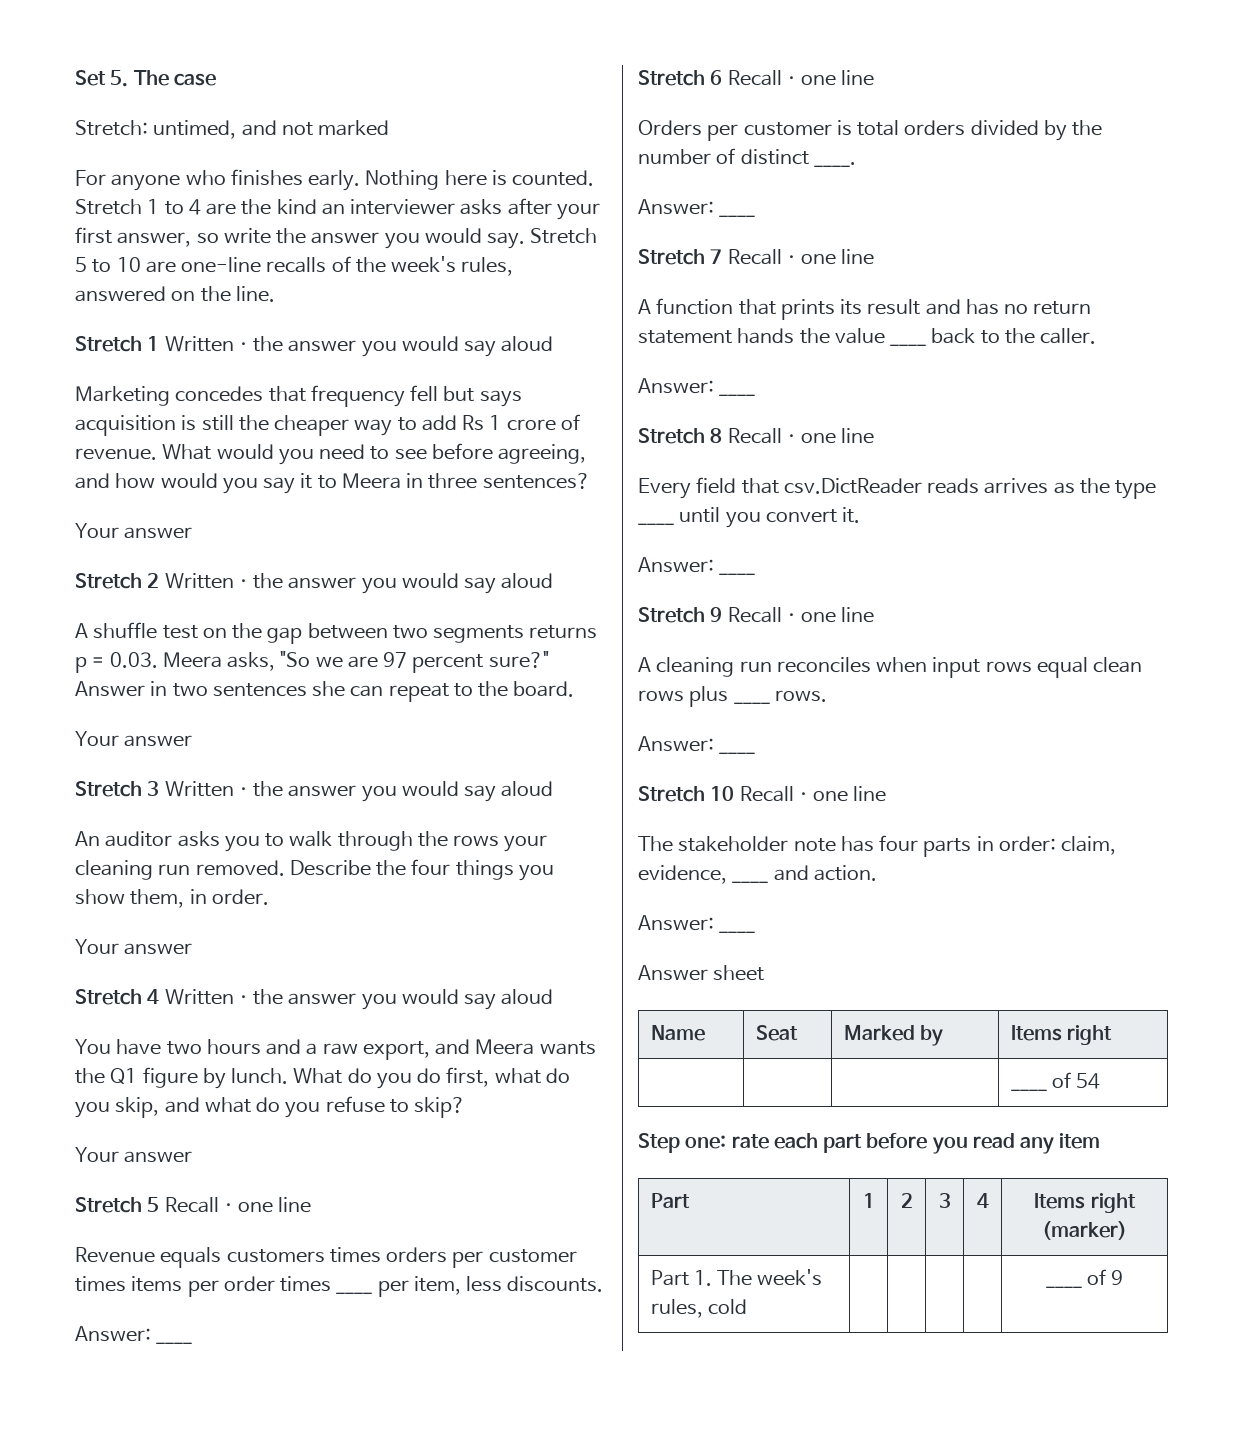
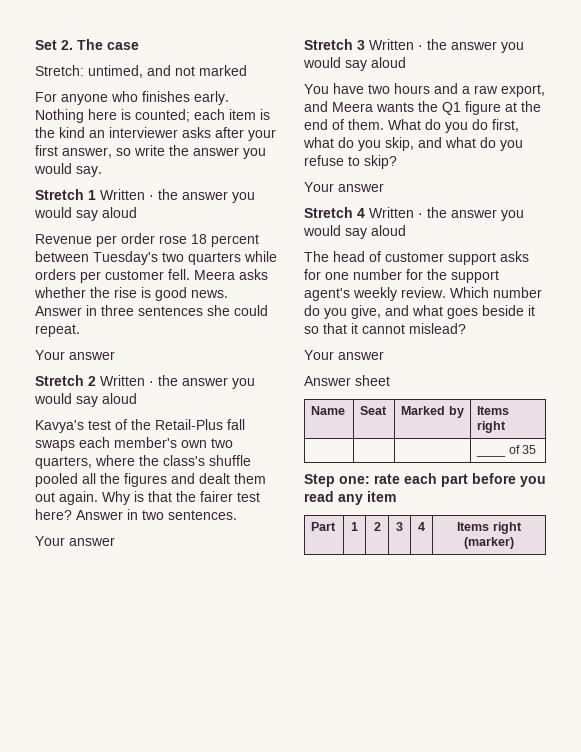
- Set 5. The case
+ Set 2. The case
- Nothing here is counted. Stretch 1 to 4 are the kind an interviewer asks after your first answer, so write the answer you would say. Stretch 5 to 10 are one-line recalls of the week's rules, answered on the line.
+ Nothing here is counted; each item is the kind an interviewer asks after your first answer, so write the answer you would say.
- Marketing concedes that frequency fell but says acquisition is still the cheaper way to add Rs 1 crore of revenue. What would you need to see before agreeing, and how would you say it to Meera in three sentences?
+ Revenue per order rose 18 percent between Tuesday's two quarters while orders per customer fell. Meera asks whether the rise is good news. Answer in three sentences she could repeat.
- A shuffle test on the gap between two segments returns p = 0.03. Meera asks, "So we are 97 percent sure?" Answer in two sentences she can repeat to the board.
+ Kavya's test of the Retail-Plus fall swaps each member's own two quarters, where the class's shuffle pooled all the figures and dealt them out again. Why is that the fairer test here? Answer in two sentences.
- An auditor asks you to walk through the rows your cleaning run removed. Describe the four things you show them, in order.
- Your answer
- Stretch 4 Written · the answer you would say aloud
- You have two hours and a raw export, and Meera wants the Q1 figure by lunch.
+ You have two hours and a raw export, and Meera wants the Q1 figure at the end of them.
- Stretch 5 Recall · one line
- Revenue equals customers times orders per customer times items per order times ____ per item, less discounts.
- Answer: ____
- Stretch 6 Recall · one line
- Orders per customer is total orders divided by the number of distinct ____.
- Answer: ____
- Stretch 7 Recall · one line
- A function that prints its result and has no return statement hands the value ____ back to the caller.
- Answer: ____
- Stretch 8 Recall · one line
- Every field that csv.DictReader reads arrives as the type ____ until you convert it.
- Answer: ____
- Stretch 9 Recall · one line
- A cleaning run reconciles when input rows equal clean rows plus ____ rows.
- Answer: ____
- Stretch 10 Recall · one line
- The stakeholder note has four parts in order: claim, evidence, ____ and action.
- Answer: ____
+ Stretch 4 Written · the answer you would say aloud
+ The head of customer support asks for one number for the support agent's weekly review. Which number do you give, and what goes beside it so that it cannot mislead?
+ Your answer
- | | | ____ of 54
+ | | | ____ of 35
- Part 1. The week's rules, cold | | | | | ____ of 9

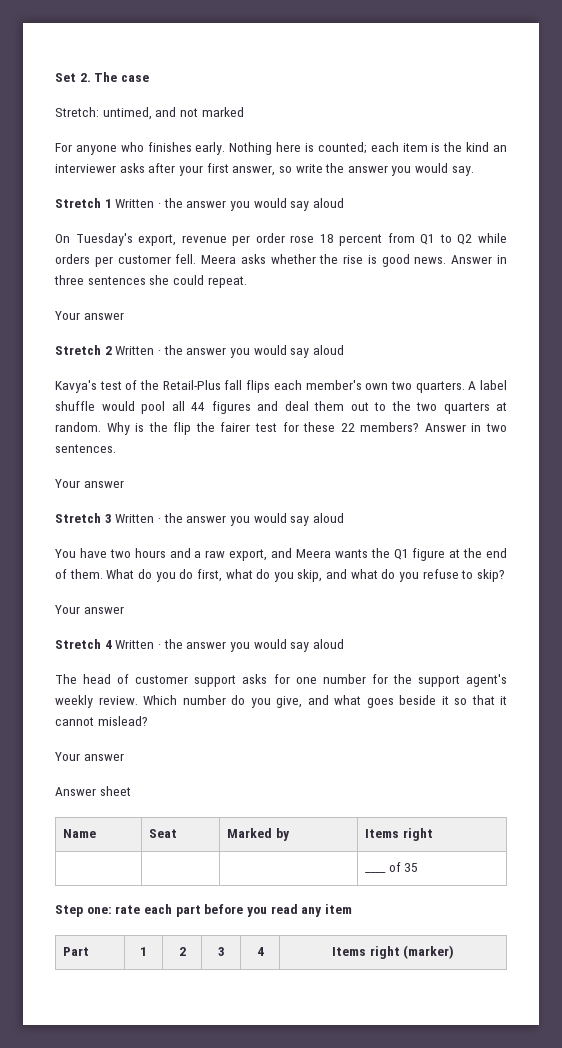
- Revenue per order rose 18 percent between Tuesday's two quarters while orders per customer fell.
+ On Tuesday's export, revenue per order rose 18 percent from Q1 to Q2 while orders per customer fell.
- Kavya's test of the Retail-Plus fall swaps each member's own two quarters, where the class's shuffle pooled all the figures and dealt them out again. Why is that the fairer test here?
+ Kavya's test of the Retail-Plus fall flips each member's own two quarters. A label shuffle would pool all 44 figures and deal them out to the two quarters at random. Why is the flip the fairer test for these 22 members?

